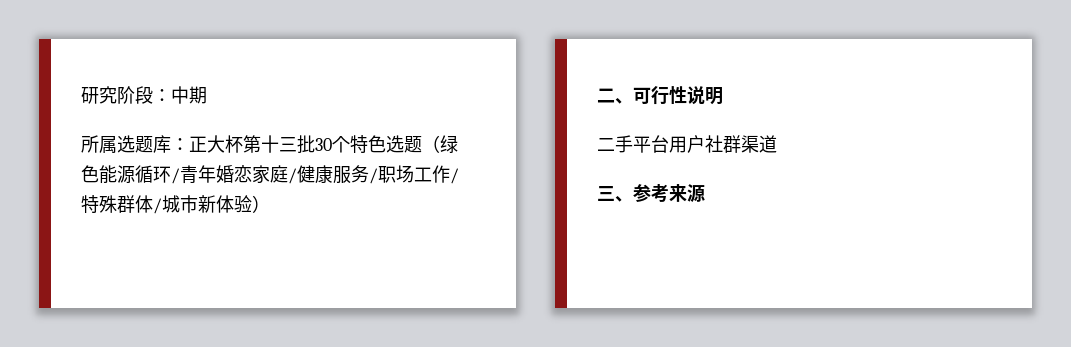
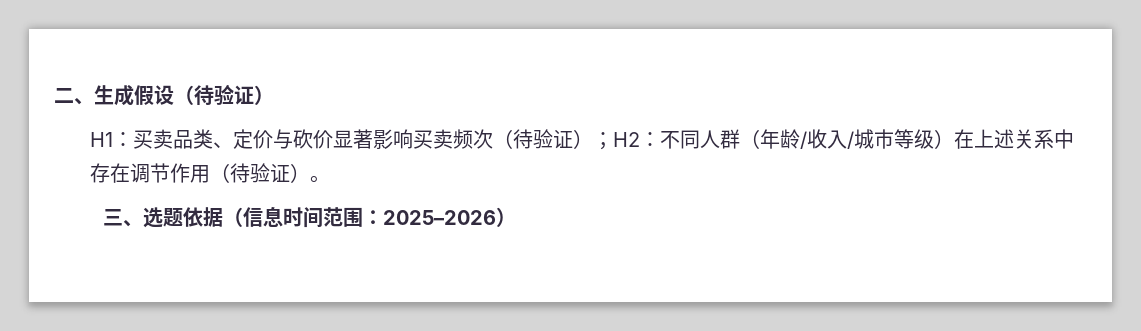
- 研究阶段：中期
- 所属选题库：正大杯第十三批30个特色选题（绿色能源循环/青年婚恋家庭/健康服务/职场工作/特殊群体/城市新体验）
- 二、可行性说明
- 二手平台用户社群渠道
- 三、参考来源
+ 二、生成假设（待验证）
+ H1：买卖品类、定价与砍价显著影响买卖频次（待验证）；H2：不同人群（年龄/收入/城市等级）在上述关系中存在调节作用（待验证）。
+ 三、选题依据（信息时间范围：2025–2026）

